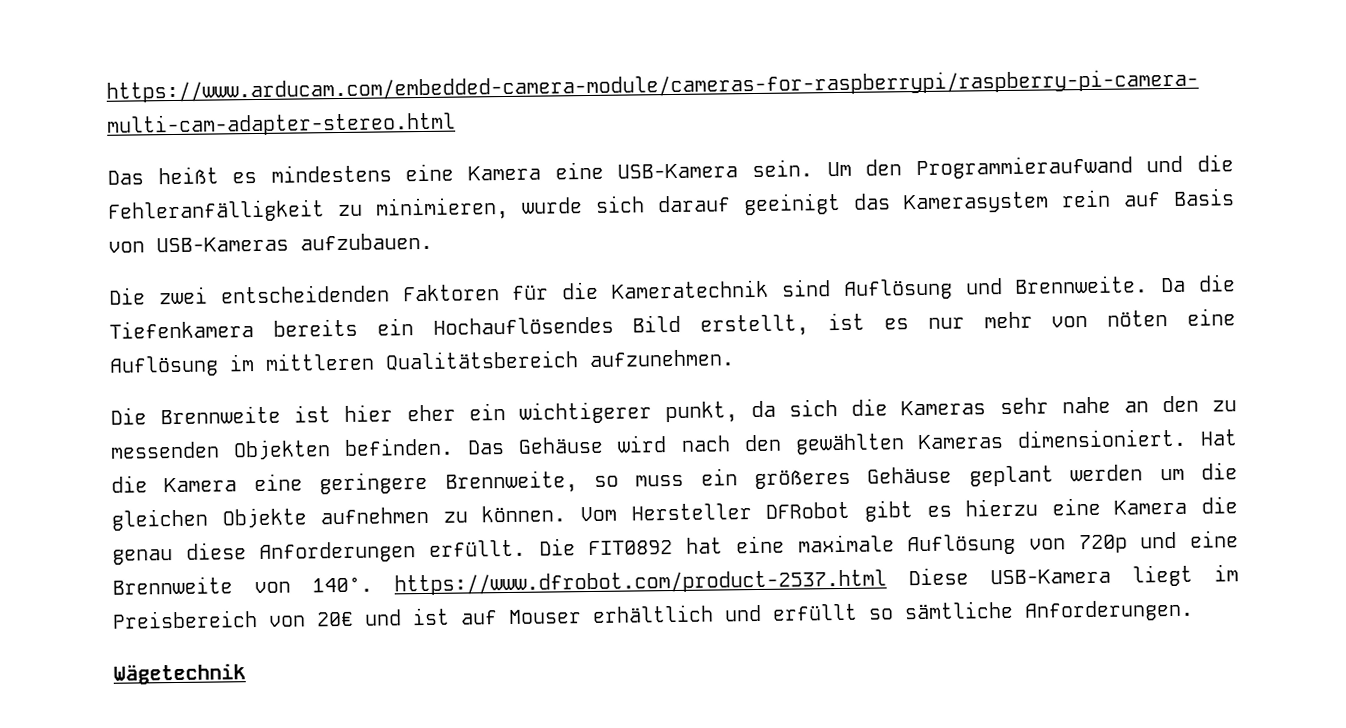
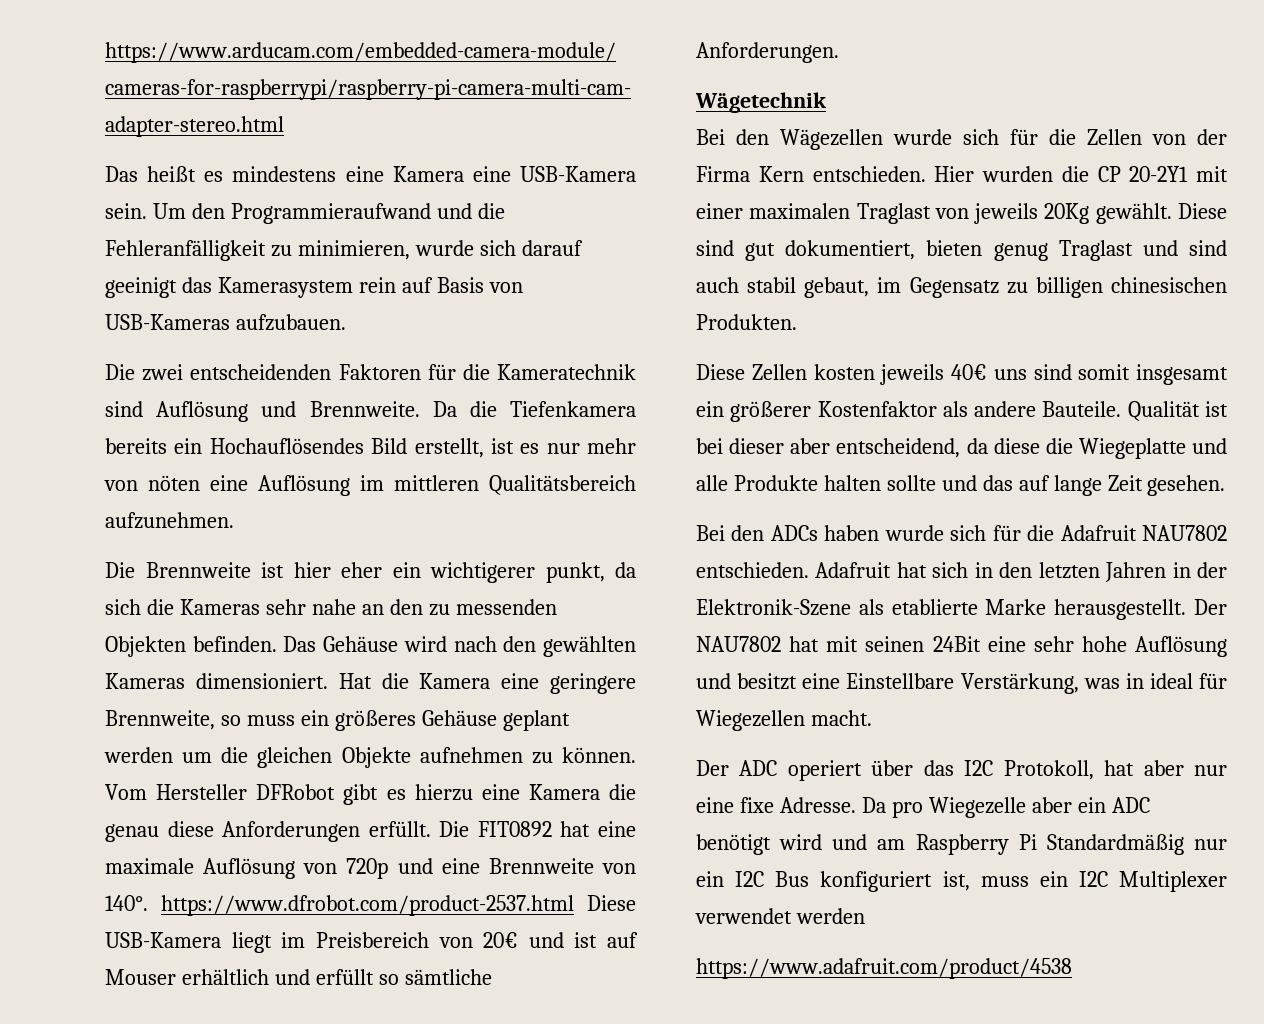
+ Bei den Wägezellen wurde sich für die Zellen von der Firma Kern entschieden. Hier wurden die CP 20-2Y1 mit einer maximalen Traglast von jeweils 20Kg gewählt. Diese sind gut dokumentiert, bieten genug Traglast und sind auch stabil gebaut, im Gegensatz zu billigen chinesischen Produkten.
+ Diese Zellen kosten jeweils 40€ uns sind somit insgesamt ein größerer Kostenfaktor als andere Bauteile. Qualität ist bei dieser aber entscheidend, da diese die Wiegeplatte und alle Produkte halten sollte und das auf lange Zeit gesehen.
+ Bei den ADCs haben wurde sich für die Adafruit NAU7802 entschieden. Adafruit hat sich in den letzten Jahren in der Elektronik-Szene als etablierte Marke herausgestellt. Der NAU7802 hat mit seinen 24Bit eine sehr hohe Auflösung und besitzt eine Einstellbare Verstärkung, was in ideal für Wiegezellen macht.
+ Der ADC operiert über das I2C Protokoll, hat aber nur eine fixe Adresse. Da pro Wiegezelle aber ein ADC benötigt wird und am Raspberry Pi Standardmäßig nur ein I2C Bus konfiguriert ist, muss ein I2C Multiplexer verwendet werden
+ https://www.adafruit.com/product/4538

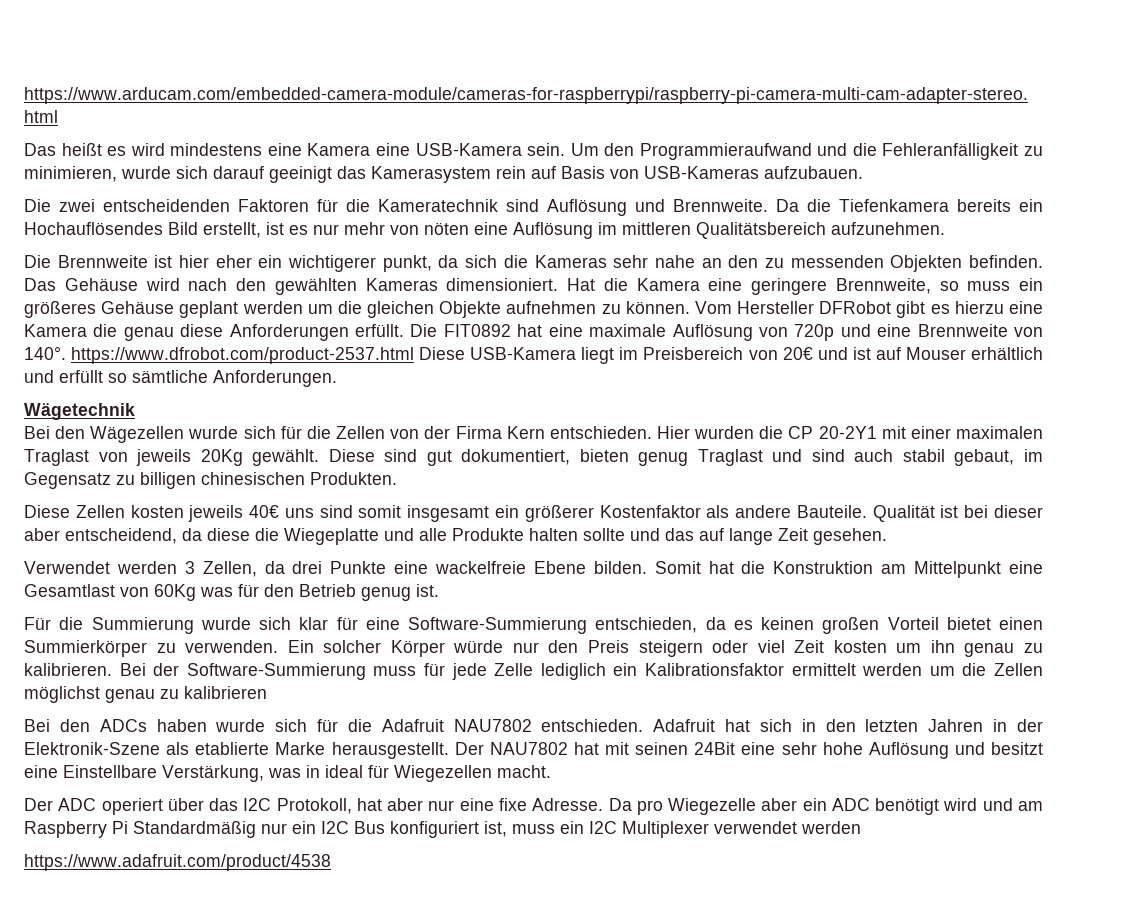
- Das heißt es mindestens eine Kamera eine USB-Kamera sein.
+ Das heißt es wird mindestens eine Kamera eine USB-Kamera sein.
+ Verwendet werden 3 Zellen, da drei Punkte eine wackelfreie Ebene bilden. Somit hat die Konstruktion am Mittelpunkt eine Gesamtlast von 60Kg was für den Betrieb genug ist.
+ Für die Summierung wurde sich klar für eine Software-Summierung entschieden, da es keinen großen Vorteil bietet einen Summierkörper zu verwenden. Ein solcher Körper würde nur den Preis steigern oder viel Zeit kosten um ihn genau zu kalibrieren. Bei der Software-Summierung muss für jede Zelle lediglich ein Kalibrationsfaktor ermittelt werden um die Zellen möglichst genau zu kalibrieren

